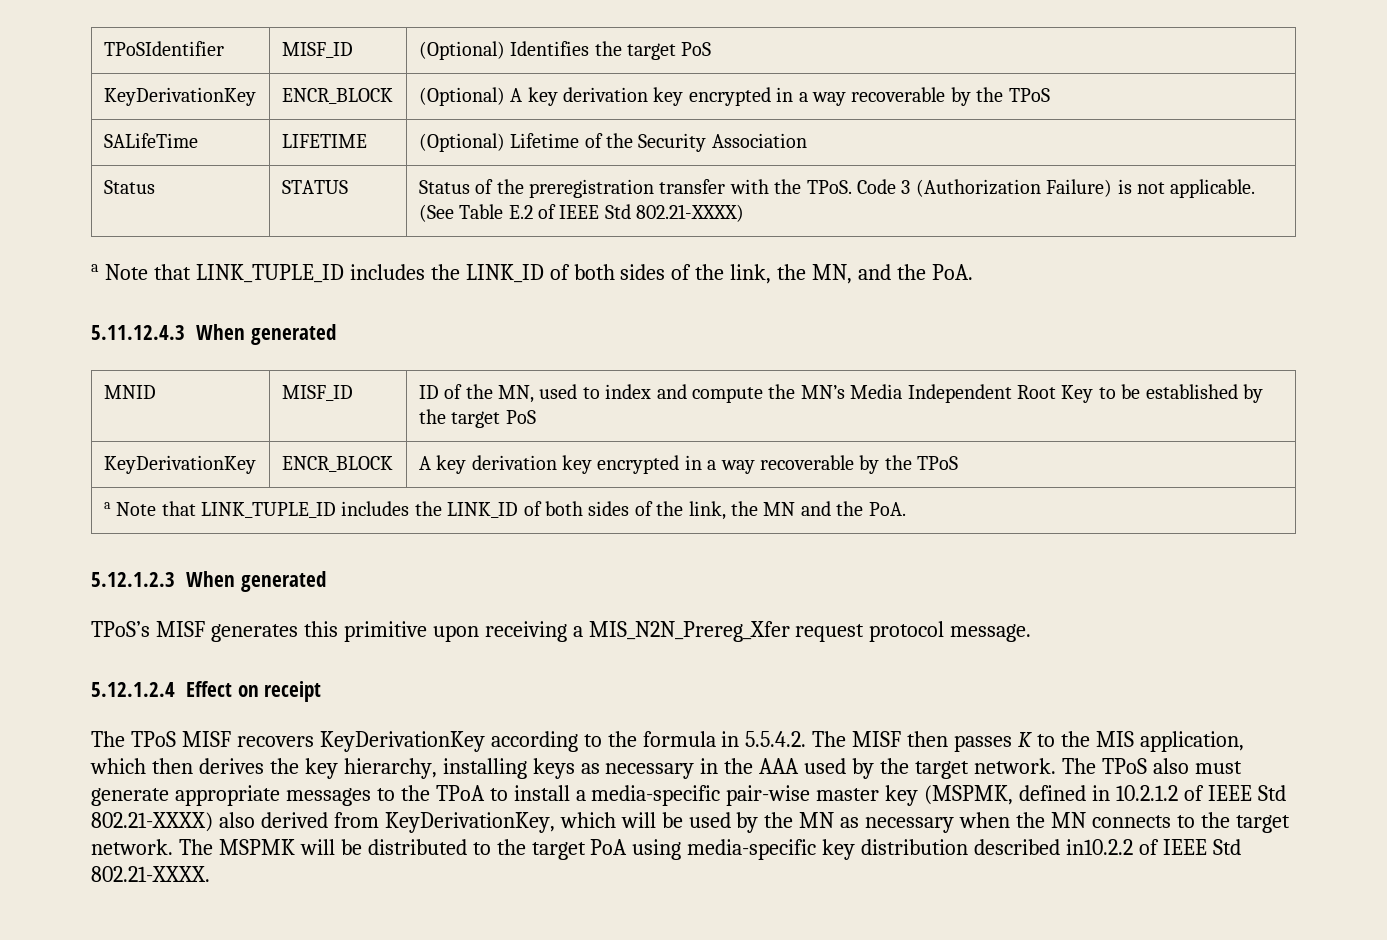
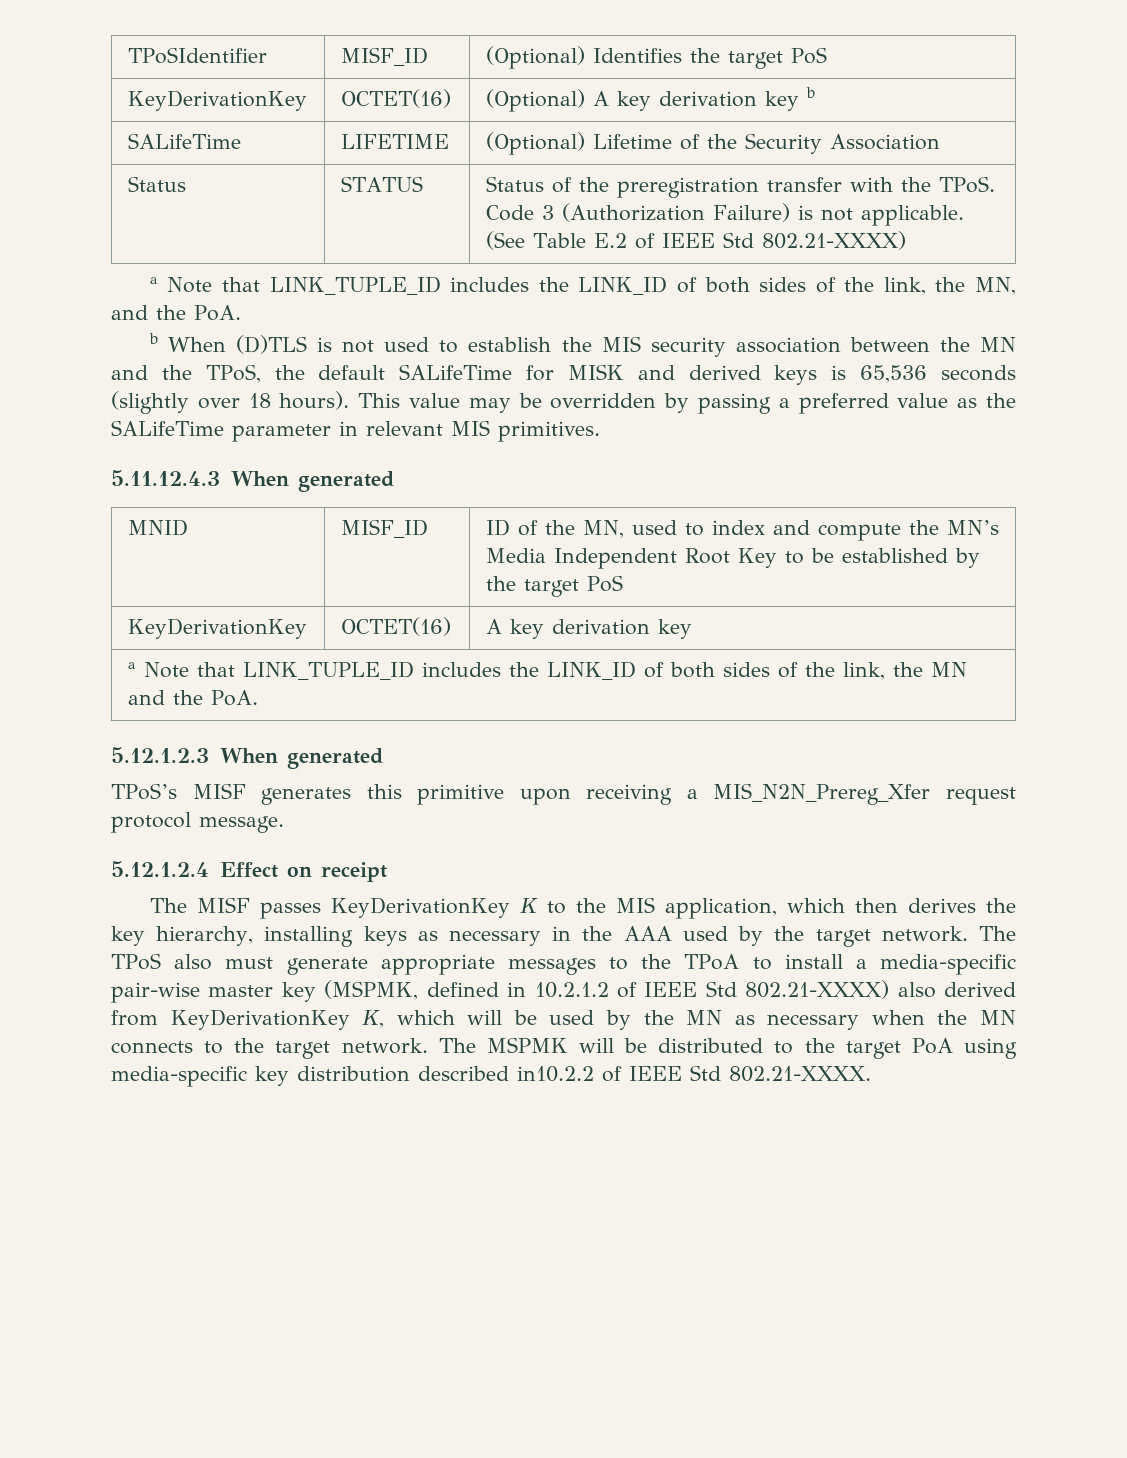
- KeyDerivationKey | ENCR_BLOCK | (Optional) A key derivation key encrypted in a way recoverable by the TPoS
+ KeyDerivationKey | OCTET(16) | (Optional) A key derivation key b
+ b When (D)TLS is not used to establish the MIS security association between the MN and the TPoS, the default SALifeTime for MISK and derived keys is 65,536 seconds (slightly over 18 hours). This value may be overridden by passing a preferred value as the SALifeTime parameter in relevant MIS primitives.
- KeyDerivationKey | ENCR_BLOCK | A key derivation key encrypted in a way recoverable by the TPoS
+ KeyDerivationKey | OCTET(16) | A key derivation key
- The TPoS MISF recovers KeyDerivationKey according to the formula in 5.5.4.2. The MISF then passes K to the MIS application, which then derives the key hierarchy, installing keys as necessary in the AAA used by the target network.
+ The MISF passes KeyDerivationKey K to the MIS application, which then derives the key hierarchy, installing keys as necessary in the AAA used by the target network.
- The TPoS also must generate appropriate messages to the TPoA to install a media-specific pair-wise master key (MSPMK, defined in 10.2.1.2 of IEEE Std 802.21-XXXX) also derived from KeyDerivationKey, which will be used by the MN as necessary when the MN connects to the target network.
+ The TPoS also must generate appropriate messages to the TPoA to install a media-specific pair-wise master key (MSPMK, defined in 10.2.1.2 of IEEE Std 802.21-XXXX) also derived from KeyDerivationKey K, which will be used by the MN as necessary when the MN connects to the target network.

